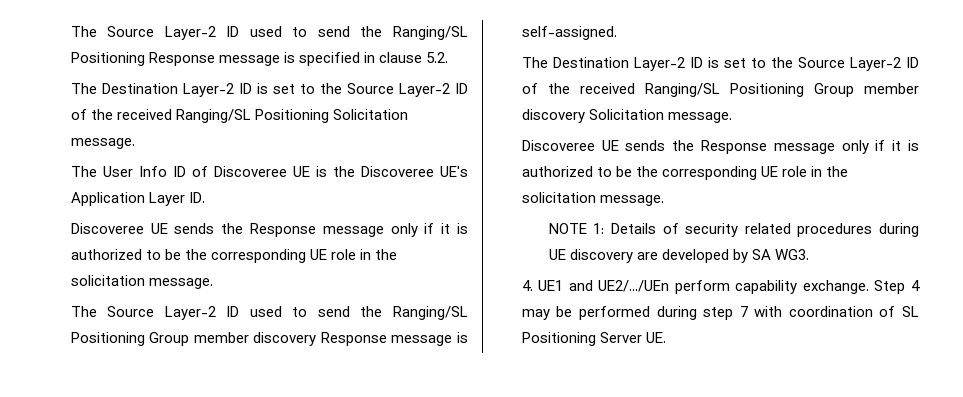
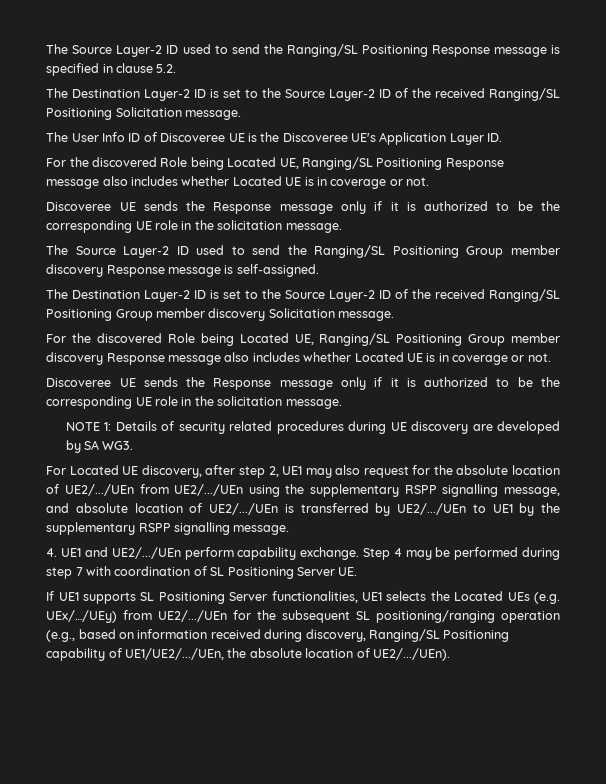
+ For the discovered Role being Located UE, Ranging/SL Positioning Response message also includes whether Located UE is in coverage or not.
+ For the discovered Role being Located UE, Ranging/SL Positioning Group member discovery Response message also includes whether Located UE is in coverage or not.
+ For Located UE discovery, after step 2, UE1 may also request for the absolute location of UE2/.../UEn from UE2/.../UEn using the supplementary RSPP signalling message, and absolute location of UE2/.../UEn is transferred by UE2/.../UEn to UE1 by the supplementary RSPP signalling message.
+ If UE1 supports SL Positioning Server functionalities, UE1 selects the Located UEs (e.g. UEx/…/UEy) from UE2/.../UEn for the subsequent SL positioning/ranging operation (e.g., based on information received during discovery, Ranging/SL Positioning capability of UE1/UE2/.../UEn, the absolute location of UE2/.../UEn).

